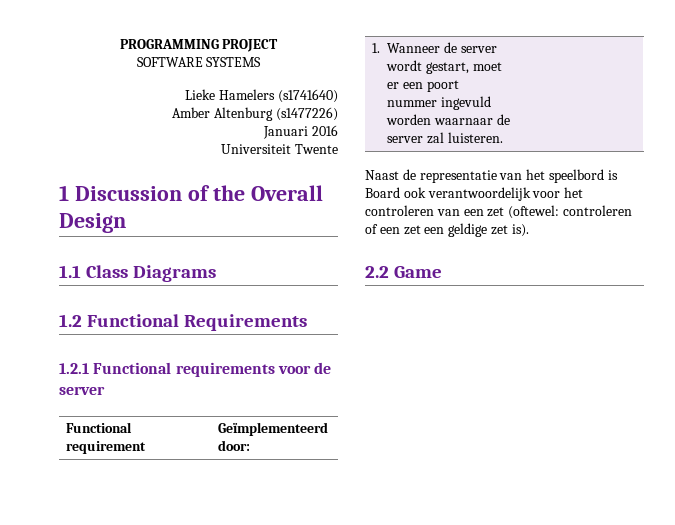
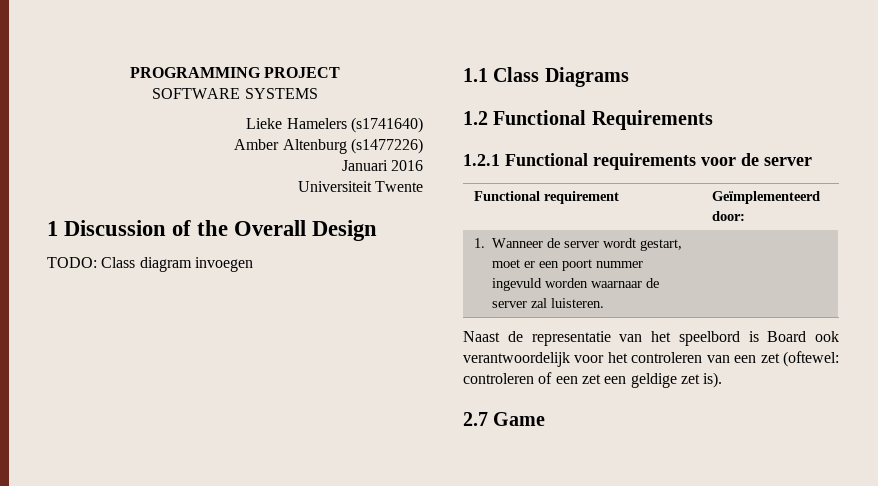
+ TODO: Class diagram invoegen
- 2.2 Game
+ 2.7 Game

